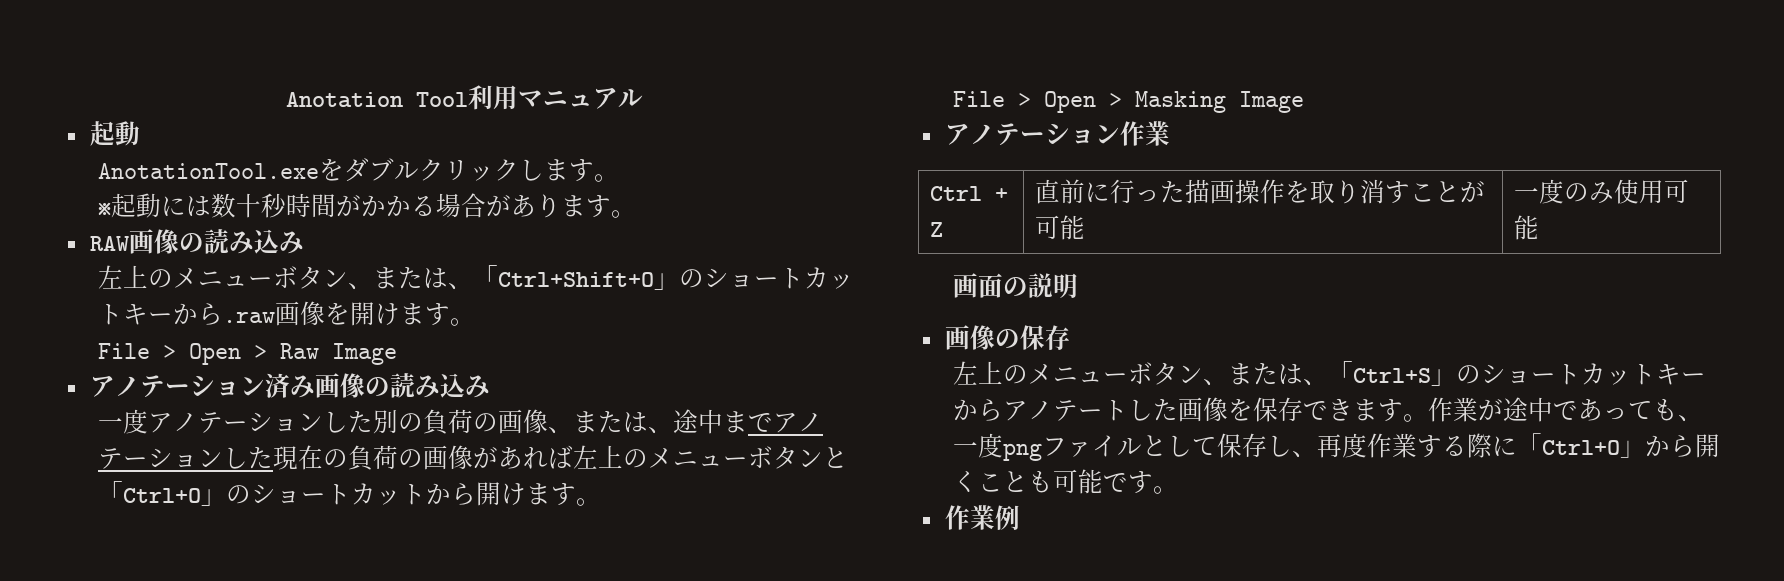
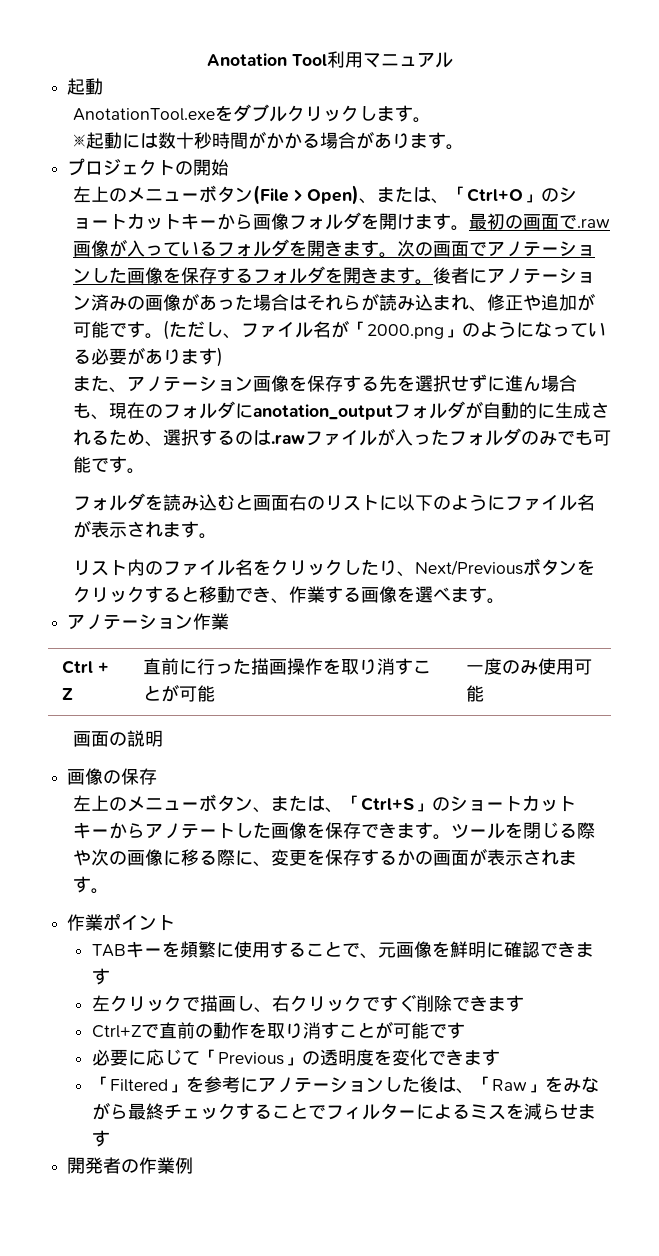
- RAW画像の読み込み
- 左上のメニューボタン、または、「Ctrl+Shift+O」のショートカットキーから.raw画像を開けます。
- File > Open > Raw Image
- アノテーション済み画像の読み込み
- 一度アノテーションした別の負荷の画像、または、途中までアノテーションした現在の負荷の画像があれば左上のメニューボタンと「Ctrl+O」のショートカットから開けます。
- File > Open > Masking Image
+ プロジェクトの開始
+ 左上のメニューボタン(File > Open)、または、「Ctrl+O」のショートカットキーから画像フォルダを開けます。最初の画面で.raw画像が入っているフォルダを開きます。次の画面でアノテーションした画像を保存するフォルダを開きます。後者にアノテーション済みの画像があった場合はそれらが読み込まれ、修正や追加が可能です。(ただし、ファイル名が「2000.png」のようになっている必要があります)
+ また、アノテーション画像を保存する先を選択せずに進ん場合も、現在のフォルダにanotation_outputフォルダが自動的に生成されるため、選択するのは.rawファイルが入ったフォルダのみでも可能です。
+ フォルダを読み込むと画面右のリストに以下のようにファイル名が表示されます。
+ リスト内のファイル名をクリックしたり、Next/Previousボタンをクリックすると移動でき、作業する画像を選べます。
- 作業が途中であっても、一度pngファイルとして保存し、再度作業する際に「Ctrl+O」から開くことも可能です。
- 作業例
+ ツールを閉じる際や次の画像に移る際に、変更を保存するかの画面が表示されます。
+ 作業ポイント
+ TABキーを頻繁に使用することで、元画像を鮮明に確認できます
+ 左クリックで描画し、右クリックですぐ削除できます
+ Ctrl+Zで直前の動作を取り消すことが可能です
+ 必要に応じて「Previous」の透明度を変化できます
+ 「Filtered」を参考にアノテーションした後は、「Raw」をみながら最終チェックすることでフィルターによるミスを減らせます
+ 開発者の作業例

